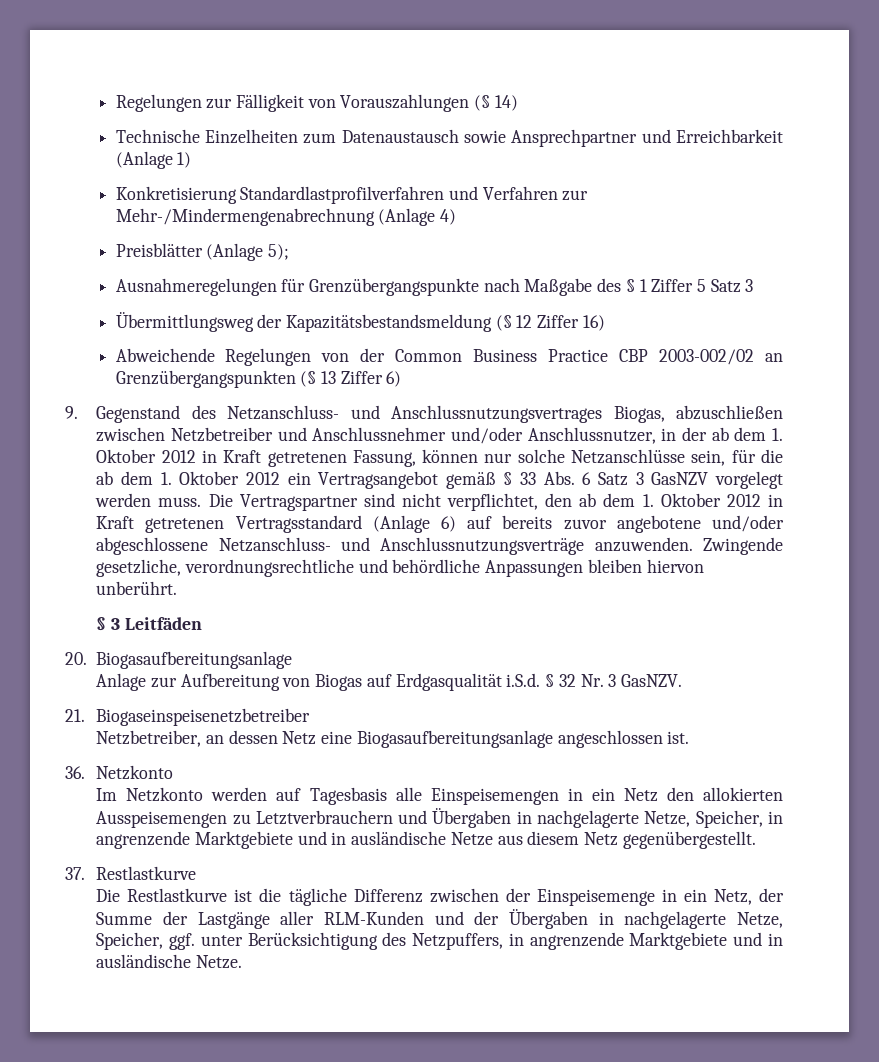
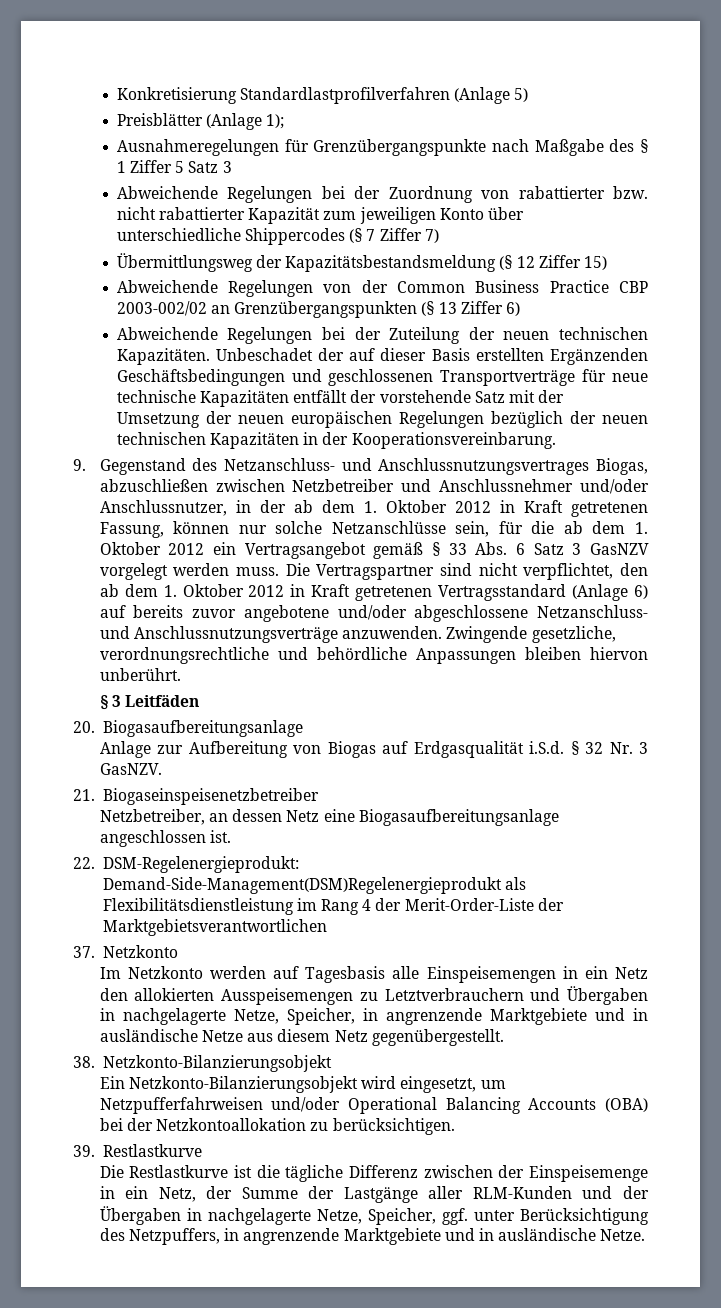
- Regelungen zur Fälligkeit von Vorauszahlungen (§ 14)
- Technische Einzelheiten zum Datenaustausch sowie Ansprechpartner und Erreichbarkeit (Anlage 1)
- Konkretisierung Standardlastprofilverfahren und Verfahren zur Mehr-/Mindermengenabrechnung (Anlage 4)
+ Konkretisierung Standardlastprofilverfahren (Anlage 5)
- Preisblätter (Anlage 5);
+ Preisblätter (Anlage 1);
+ Abweichende Regelungen bei der Zuordnung von rabattierter bzw. nicht rabattierter Kapazität zum jeweiligen Konto über unterschiedliche Shippercodes (§ 7 Ziffer 7)
- Übermittlungsweg der Kapazitätsbestandsmeldung (§ 12 Ziffer 16)
+ Übermittlungsweg der Kapazitätsbestandsmeldung (§ 12 Ziffer 15)
+ Abweichende Regelungen bei der Zuteilung der neuen technischen Kapazitäten. Unbeschadet der auf dieser Basis erstellten Ergänzenden Geschäftsbedingungen und geschlossenen Transportverträge für neue technische Kapazitäten entfällt der vorstehende Satz mit der Umsetzung der neuen europäischen Regelungen bezüglich der neuen technischen Kapazitäten in der Kooperationsvereinbarung.
- 36. Netzkonto
+ 22. DSM-Regelenergieprodukt: Demand-Side-Management(DSM)Regelenergieprodukt als Flexibilitätsdienstleistung im Rang 4 der Merit-Order-Liste der Marktgebietsverantwortlichen
+ 37. Netzkonto
- 37. Restlastkurve
+ 38. Netzkonto-Bilanzierungsobjekt
+ Ein Netzkonto-Bilanzierungsobjekt wird eingesetzt, um Netzpufferfahrweisen und/oder Operational Balancing Accounts (OBA) bei der Netzkontoallokation zu berücksichtigen.
+ 39. Restlastkurve

